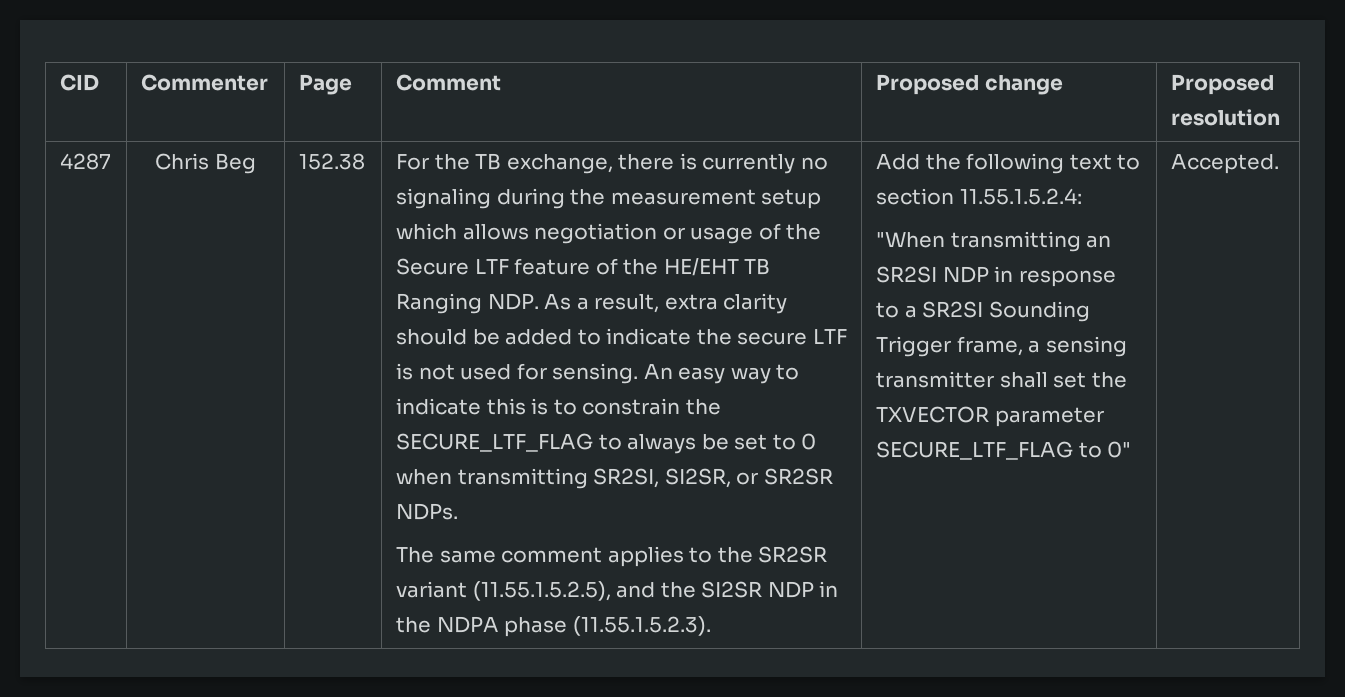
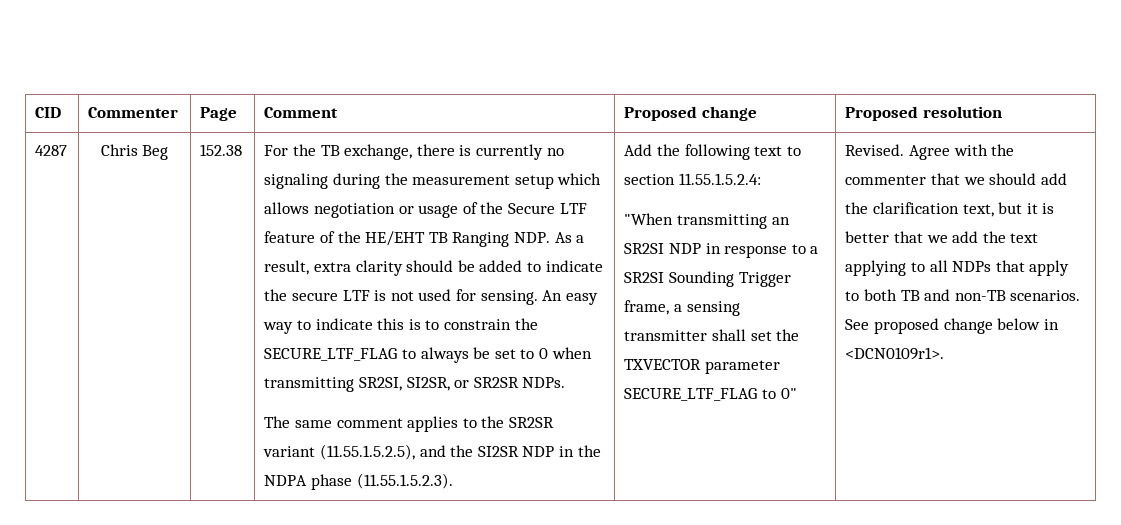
- Accepted.
+ Revised. Agree with the commenter that we should add the clarification text, but it is better that we add the text applying to all NDPs that apply to both TB and non-TB scenarios. See proposed change below in <DCN0109r1>.

